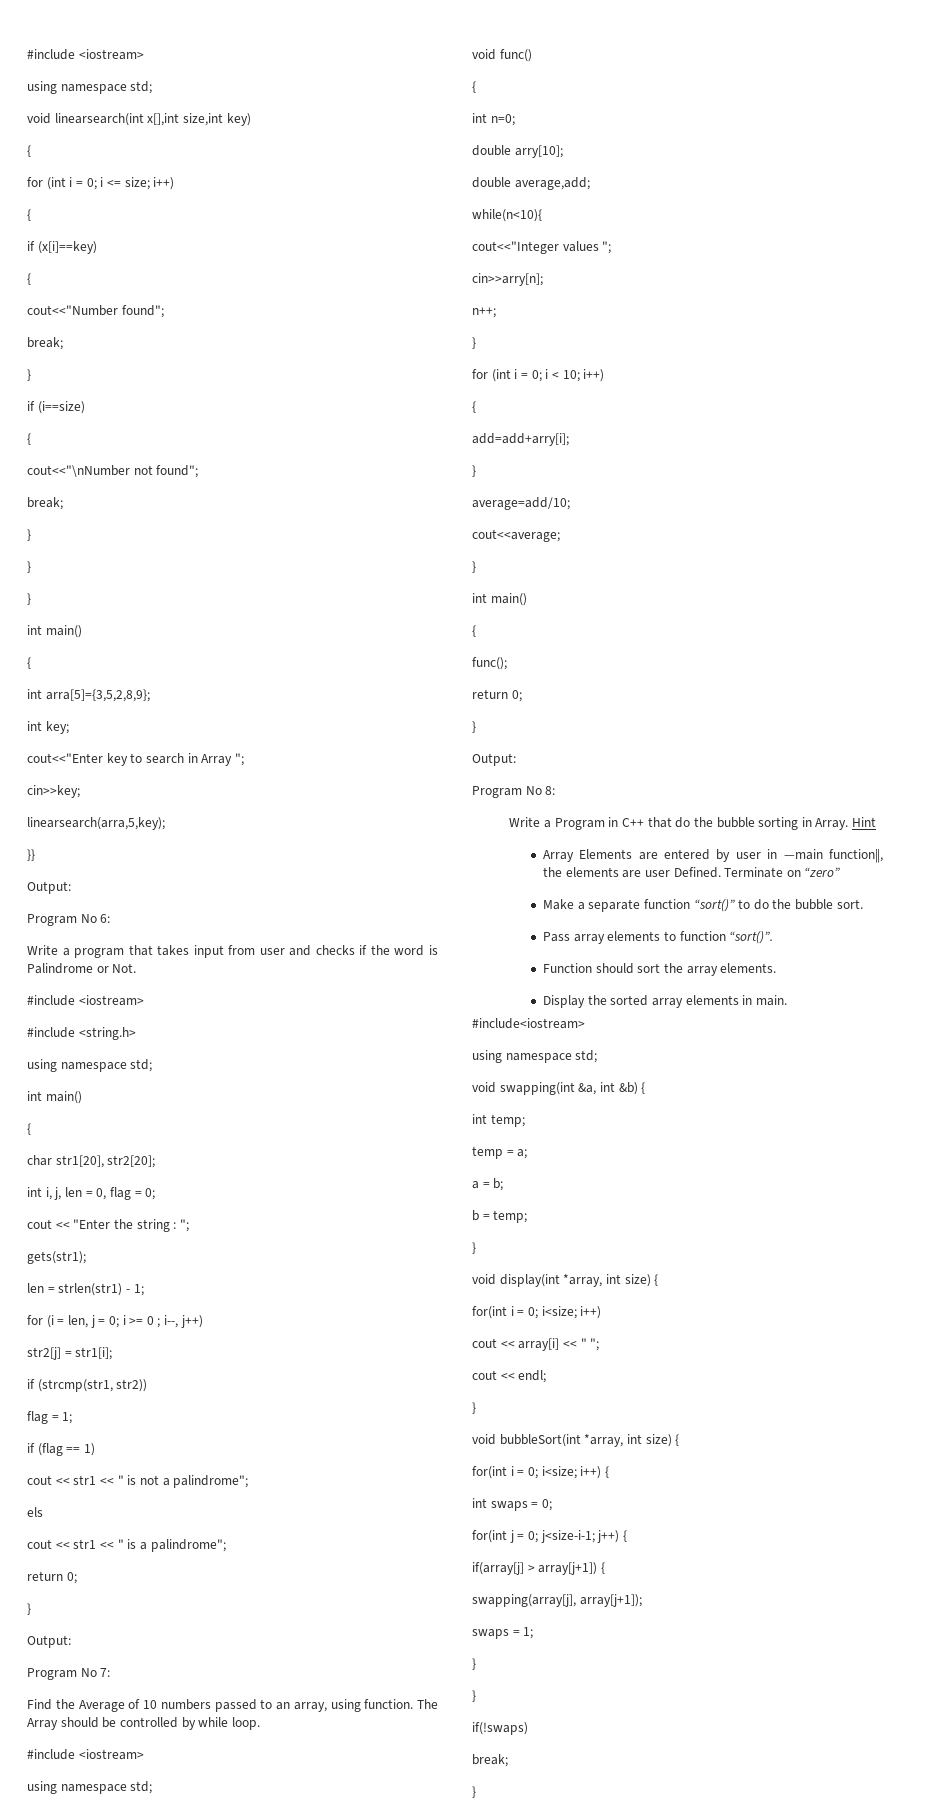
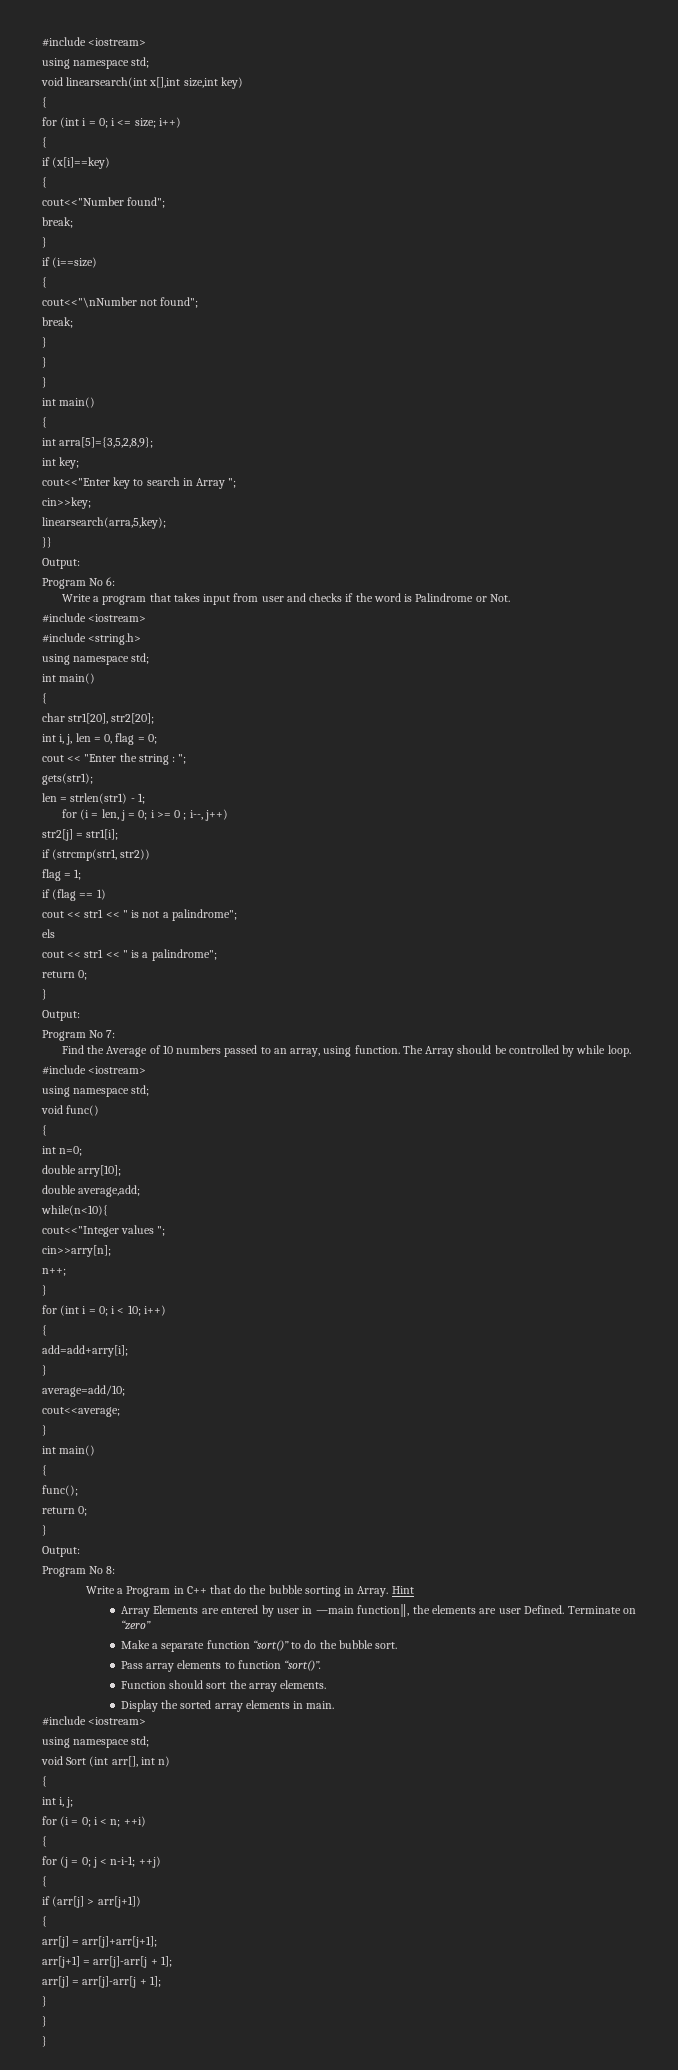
  Display the sorted array elements in main.
- #include<iostream>
+ #include <iostream>
  using namespace std;
- void swapping(int &a, int &b) {
- int temp;
- temp = a;
- a = b;
- b = temp;
- }
- void display(int *array, int size) {
- for(int i = 0; i<size; i++)
- cout << array[i] << " ";
- cout << endl;
- }
- void bubbleSort(int *array, int size) {
- for(int i = 0; i<size; i++) {
- int swaps = 0;
- for(int j = 0; j<size-i-1; j++) {
- if(array[j] > array[j+1]) {
- swapping(array[j], array[j+1]);
- swaps = 1;
+ void Sort (int arr[], int n)
+ {
+ int i, j;
+ for (i = 0; i < n; ++i)
+ {
+ for (j = 0; j < n-i-1; ++j)
+ {
+ if (arr[j] > arr[j+1])
+ {
+ arr[j] = arr[j]+arr[j+1];
+ arr[j+1] = arr[j]-arr[j + 1];
+ arr[j] = arr[j]-arr[j + 1];
  }
  }
- if(!swaps)
- break;

